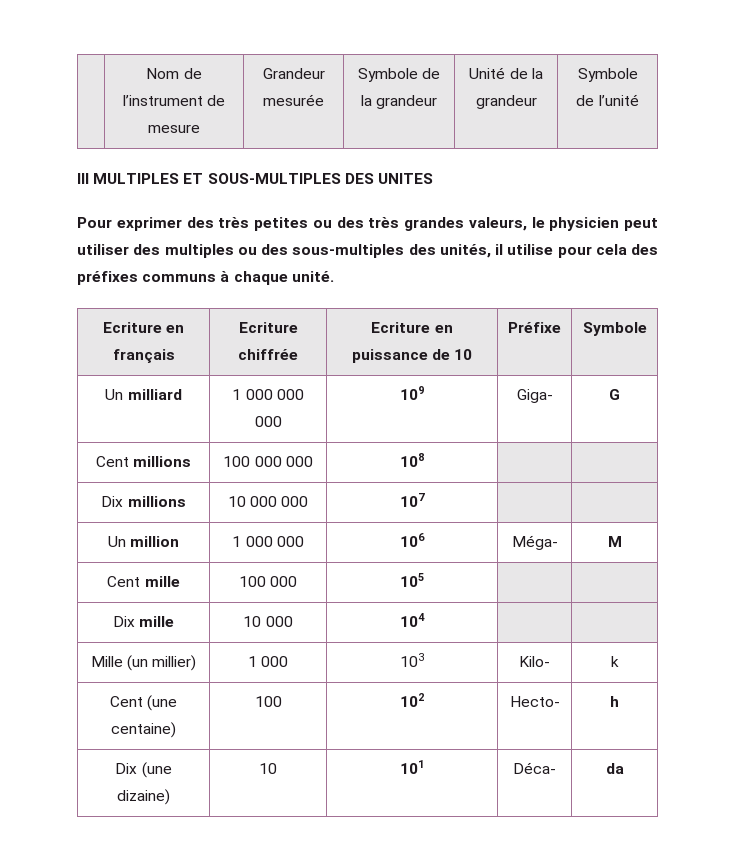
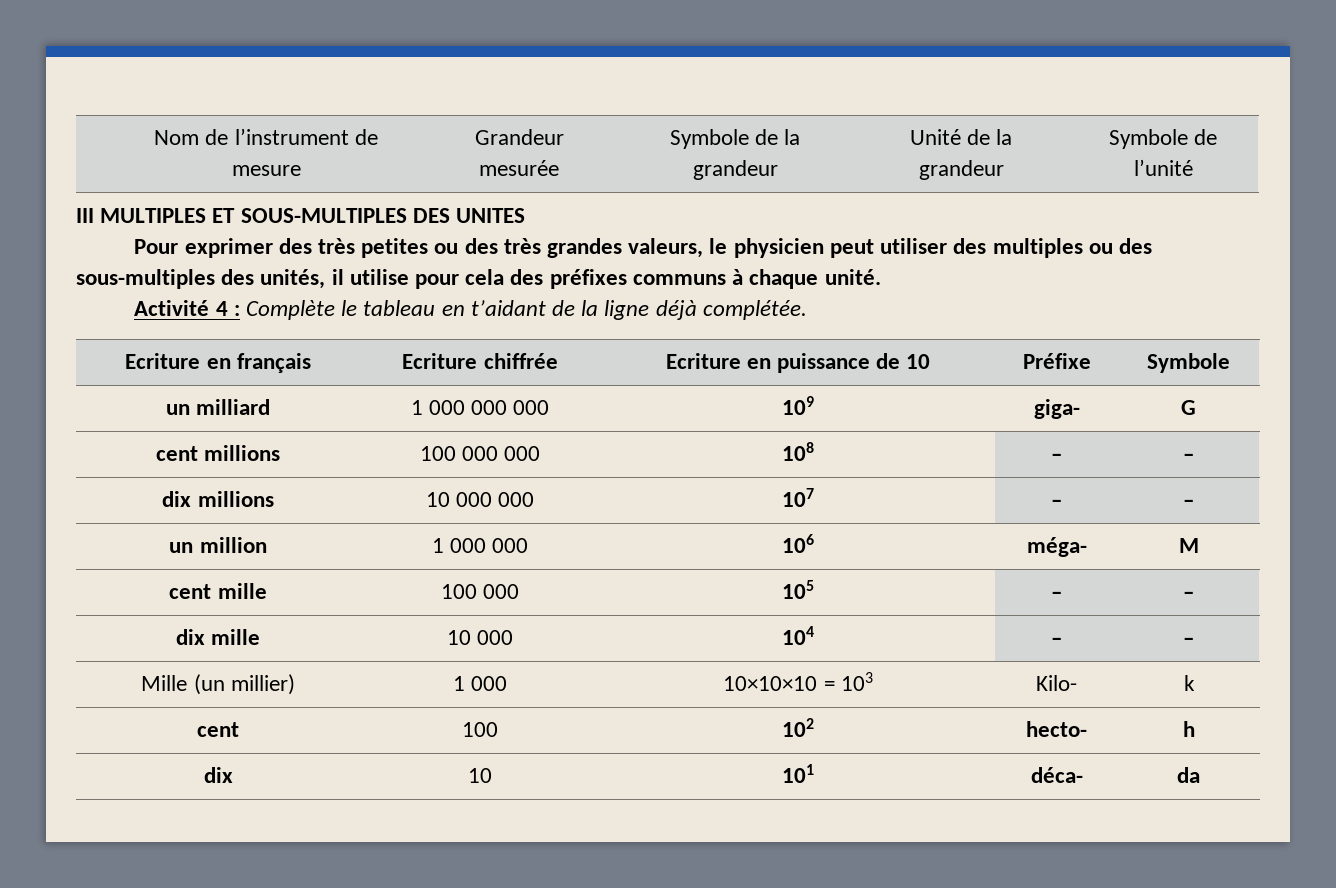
+ Activité 4 : Complète le tableau en t’aidant de la ligne déjà complétée.
- Un milliard | 1 000 000 000 | 109 | Giga- | G
+ un milliard | 1 000 000 000 | 109 | giga- | G
- Cent millions | 100 000 000 | 108 | |
- Dix millions | 10 000 000 | 107 | |
- Un million | 1 000 000 | 106 | Méga- | M
+ cent millions | 100 000 000 | 108 | – | –
+ dix millions | 10 000 000 | 107 | – | –
+ un million | 1 000 000 | 106 | méga- | M
- Cent mille | 100 000 | 105 | |
- Dix mille | 10 000 | 104 | |
+ cent mille | 100 000 | 105 | – | –
+ dix mille | 10 000 | 104 | – | –
- Mille (un millier) | 1 000 | 103 | Kilo- | k
+ Mille (un millier) | 1 000 | 10×10×10 = 103 | Kilo- | k
- Cent (une centaine) | 100 | 102 | Hecto- | h
+ cent | 100 | 102 | hecto- | h
- Dix (une dizaine) | 10 | 101 | Déca- | da
+ dix | 10 | 101 | déca- | da

